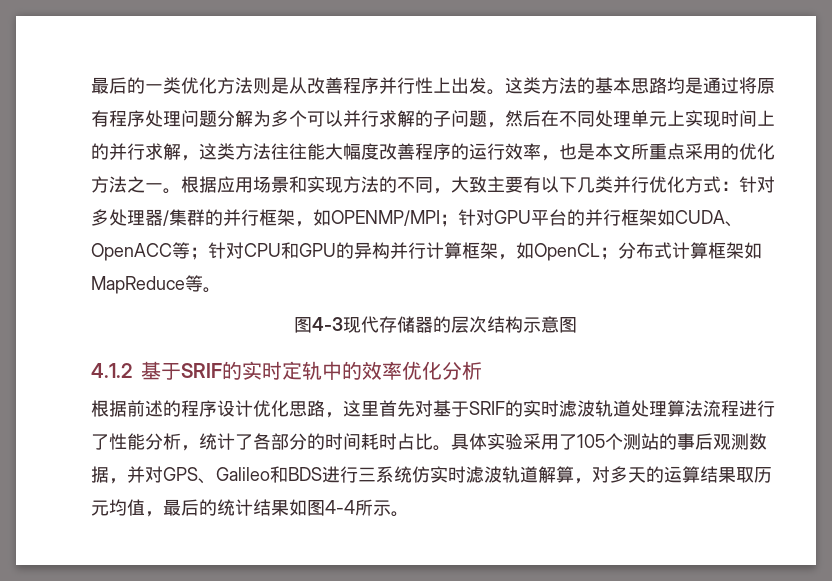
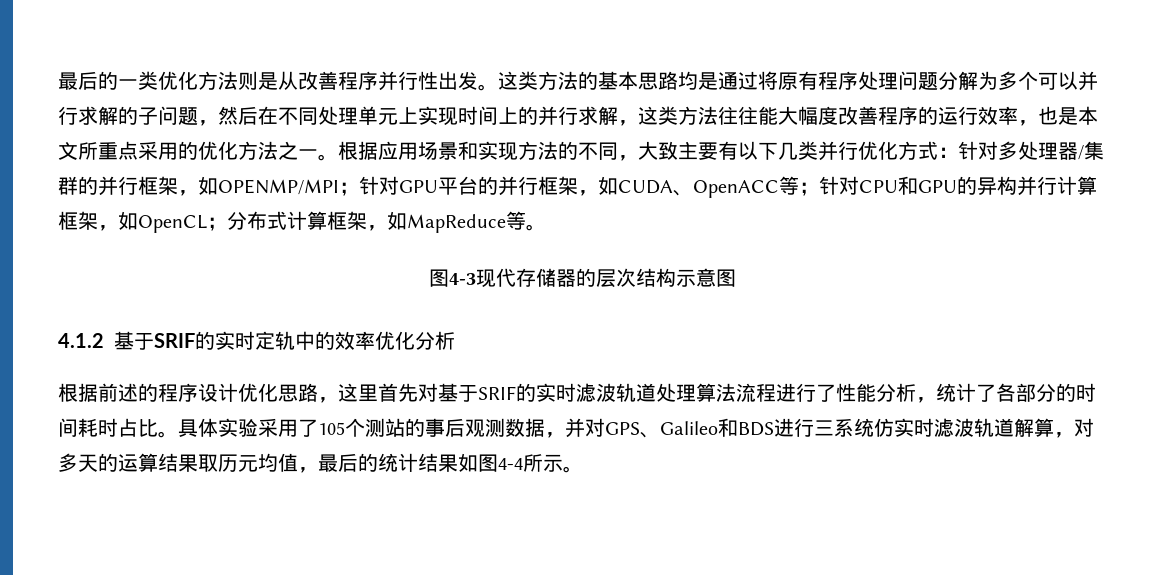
- 最后的一类优化方法则是从改善程序并行性上出发。
+ 最后的一类优化方法则是从改善程序并行性出发。
- 根据应用场景和实现方法的不同，大致主要有以下几类并行优化方式：针对多处理器/集群的并行框架，如OPENMP/MPI；针对GPU平台的并行框架如CUDA、OpenACC等；针对CPU和GPU的异构并行计算框架，如OpenCL；分布式计算框架如MapReduce等。
+ 根据应用场景和实现方法的不同，大致主要有以下几类并行优化方式：针对多处理器/集群的并行框架，如OPENMP/MPI；针对GPU平台的并行框架，如CUDA、OpenACC等；针对CPU和GPU的异构并行计算框架，如OpenCL；分布式计算框架，如MapReduce等。

